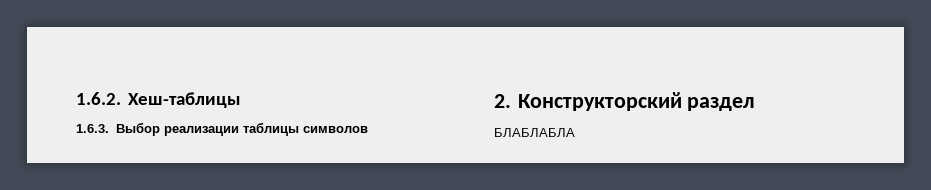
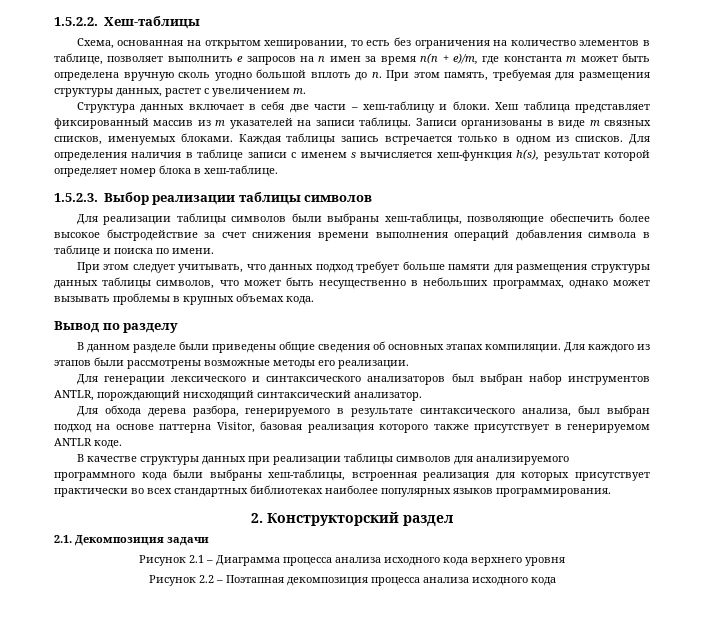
- 1.6.2. Хеш-таблицы
+ 1.5.2.2. Хеш-таблицы
- 1.6.3. Выбор реализации таблицы символов
+ Схема, основанная на открытом хешировании, то есть без ограничения на количество элементов в таблице, позволяет выполнить e запросов на n имен за время n(n + e)/m, где константа m может быть определена вручную сколь угодно большой вплоть до n. При этом память, требуемая для размещения структуры данных, растет с увеличением m.
+ Структура данных включает в себя две части – хеш-таблицу и блоки. Хеш таблица представляет фиксированный массив из m указателей на записи таблицы. Записи организованы в виде m связных списков, именуемых блоками. Каждая таблицы запись встречается только в одном из списков. Для определения наличия в таблице записи с именем s вычисляется хеш-функция h(s), результат которой определяет номер блока в хеш-таблице.
+ 1.5.2.3. Выбор реализации таблицы символов
+ Для реализации таблицы символов были выбраны хеш-таблицы, позволяющие обеспечить более высокое быстродействие за счет снижения времени выполнения операций добавления символа в таблице и поиска по имени.
+ При этом следует учитывать, что данных подход требует больше памяти для размещения структуры данных таблицы символов, что может быть несущественно в небольших программах, однако может вызывать проблемы в крупных объемах кода.
+ Вывод по разделу
+ В данном разделе были приведены общие сведения об основных этапах компиляции. Для каждого из этапов были рассмотрены возможные методы его реализации.
+ Для генерации лексического и синтаксического анализаторов был выбран набор инструментов ANTLR, порождающий нисходящий синтаксический анализатор.
+ Для обхода дерева разбора, генерируемого в результате синтаксического анализа, был выбран подход на основе паттерна Visitor, базовая реализация которого также присутствует в генерируемом ANTLR коде.
+ В качестве структуры данных при реализации таблицы символов для анализируемого программного кода были выбраны хеш-таблицы, встроенная реализация для которых присутствует практически во всех стандартных библиотеках наиболее популярных языков программирования.
  2. Конструкторский раздел
- БЛАБЛАБЛА
+ 2.1. Декомпозиция задачи
+ Рисунок 2.1 – Диаграмма процесса анализа исходного кода верхнего уровня
+ Рисунок 2.2 – Поэтапная декомпозиция процесса анализа исходного кода

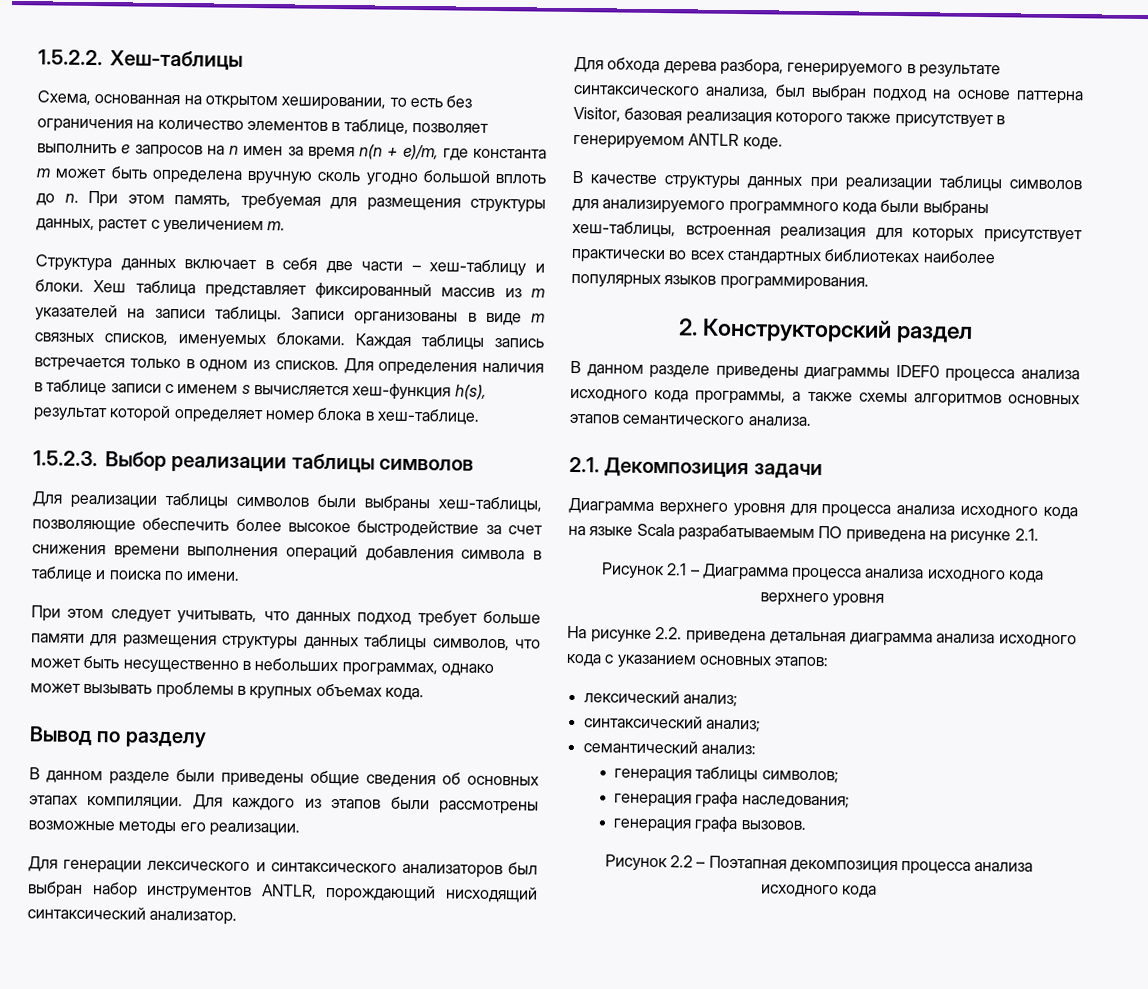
+ В данном разделе приведены диаграммы IDEF0 процесса анализа исходного кода программы, а также схемы алгоритмов основных этапов семантического анализа.
  2.1. Декомпозиция задачи
+ Диаграмма верхнего уровня для процесса анализа исходного кода на языке Scala разрабатываемым ПО приведена на рисунке 2.1.
+ На рисунке 2.2. приведена детальная диаграмма анализа исходного кода с указанием основных этапов:
+ лексический анализ;
+ синтаксический анализ;
+ семантический анализ:
+ генерация таблицы символов;
+ генерация графа наследования;
+ генерация графа вызовов.

